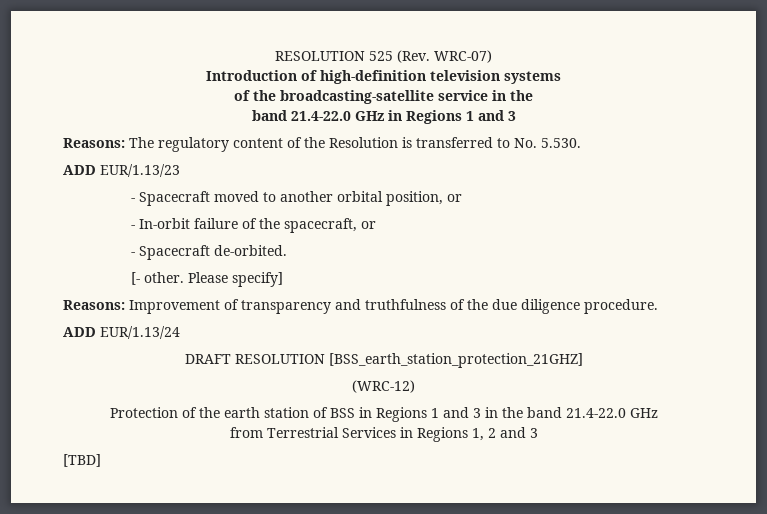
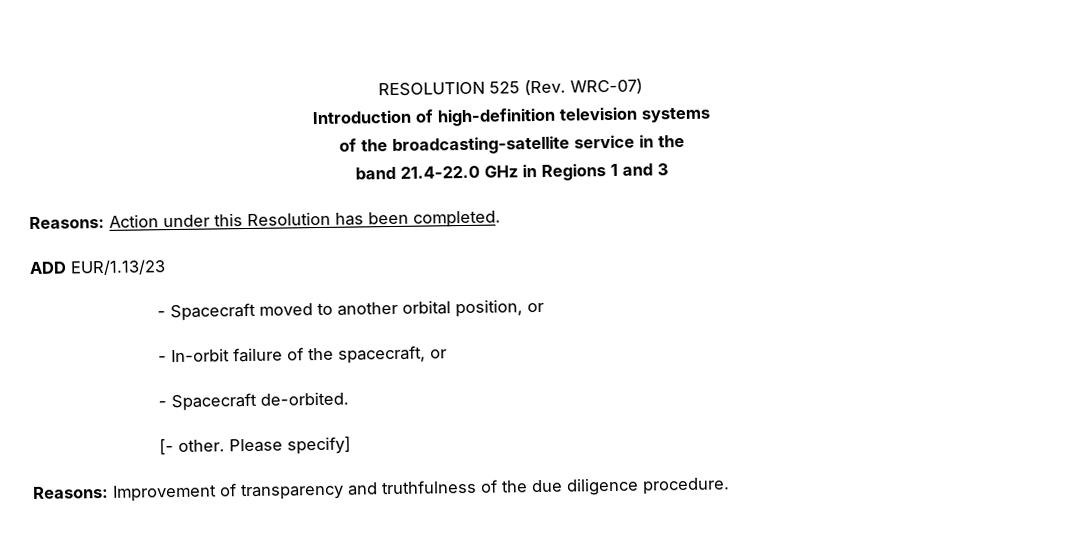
- Reasons: The regulatory content of the Resolution is transferred to No. 5.530.
+ Reasons: Action under this Resolution has been completed.
- ADD EUR/1.13/24
- DRAFT RESOLUTION [BSS_earth_station_protection_21GHZ]
- (WRC-12)
- Protection of the earth station of BSS in Regions 1 and 3 in the band 21.4-22.0 GHz
- from Terrestrial Services in Regions 1, 2 and 3
- [TBD]

